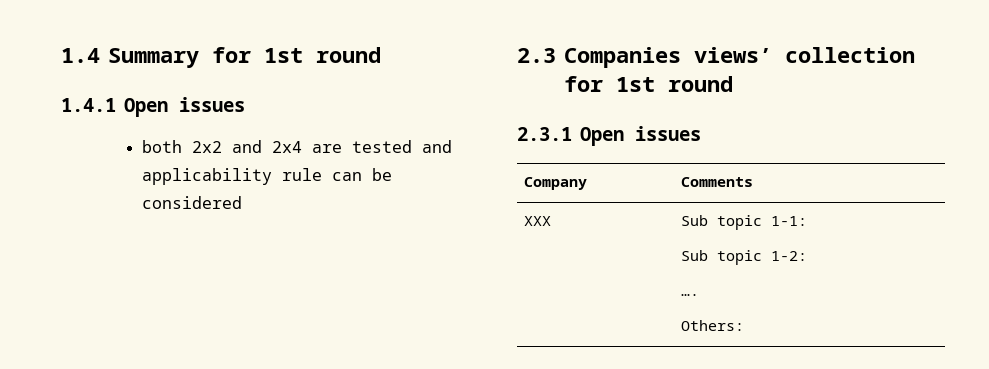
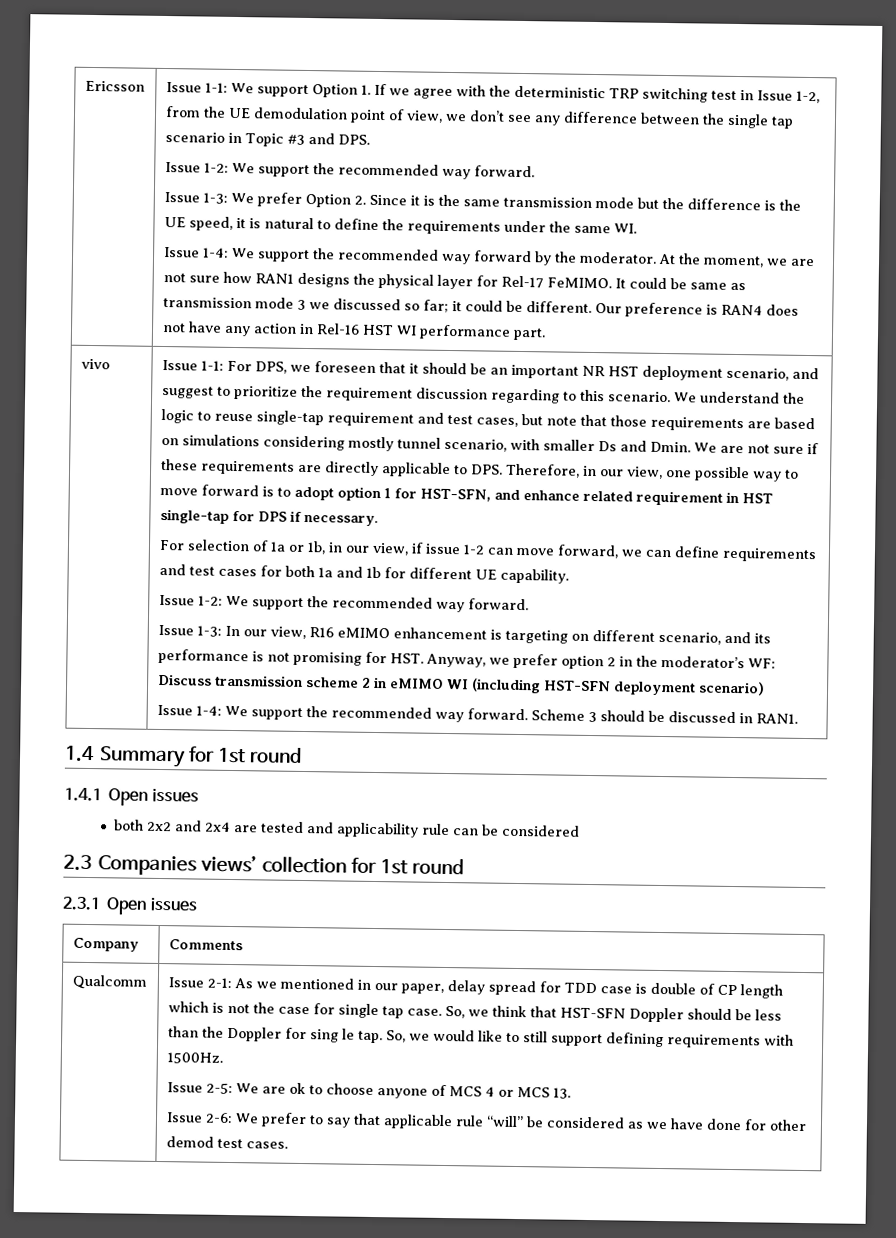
+ Ericsson | Issue 1-1: We support Option 1. If we agree with the deterministic TRP switching test in Issue 1-2, from the UE demodulation point of view, we don’t see any difference between the single tap scenario in Topic #3 and DPS.
+ Issue 1-2: We support the recommended way forward.
+ Issue 1-3: We prefer Option 2. Since it is the same transmission mode but the difference is the UE speed, it is natural to define the requirements under the same WI.
+ Issue 1-4: We support the recommended way forward by the moderator. At the moment, we are not sure how RAN1 designs the physical layer for Rel-17 FeMIMO. It could be same as transmission mode 3 we discussed so far; it could be different. Our preference is RAN4 does not have any action in Rel-16 HST WI performance part.
+ vivo | Issue 1-1: For DPS, we foreseen that it should be an important NR HST deployment scenario, and suggest to prioritize the requirement discussion regarding to this scenario. We understand the logic to reuse single-tap requirement and test cases, but note that those requirements are based on simulations considering mostly tunnel scenario, with smaller Ds and Dmin. We are not sure if these requirements are directly applicable to DPS. Therefore, in our view, one possible way to move forward is to adopt option 1 for HST-SFN, and enhance related requirement in HST single-tap for DPS if necessary.
+ For selection of 1a or 1b, in our view, if issue 1-2 can move forward, we can define requirements and test cases for both 1a and 1b for different UE capability.
+ Issue 1-2: We support the recommended way forward.
+ Issue 1-3: In our view, R16 eMIMO enhancement is targeting on different scenario, and its performance is not promising for HST. Anyway, we prefer option 2 in the moderator’s WF: Discuss transmission scheme 2 in eMIMO WI (including HST-SFN deployment scenario)
+ Issue 1-4: We support the recommended way forward. Scheme 3 should be discussed in RAN1.
- XXX | Sub topic 1-1:
- Sub topic 1-2:
- ….
- Others:
+ Qualcomm | Issue 2-1: As we mentioned in our paper, delay spread for TDD case is double of CP length which is not the case for single tap case. So, we think that HST-SFN Doppler should be less than the Doppler for sing le tap. So, we would like to still support defining requirements with 1500Hz.
+ Issue 2-5: We are ok to choose anyone of MCS 4 or MCS 13.
+ Issue 2-6: We prefer to say that applicable rule “will” be considered as we have done for other demod test cases.

